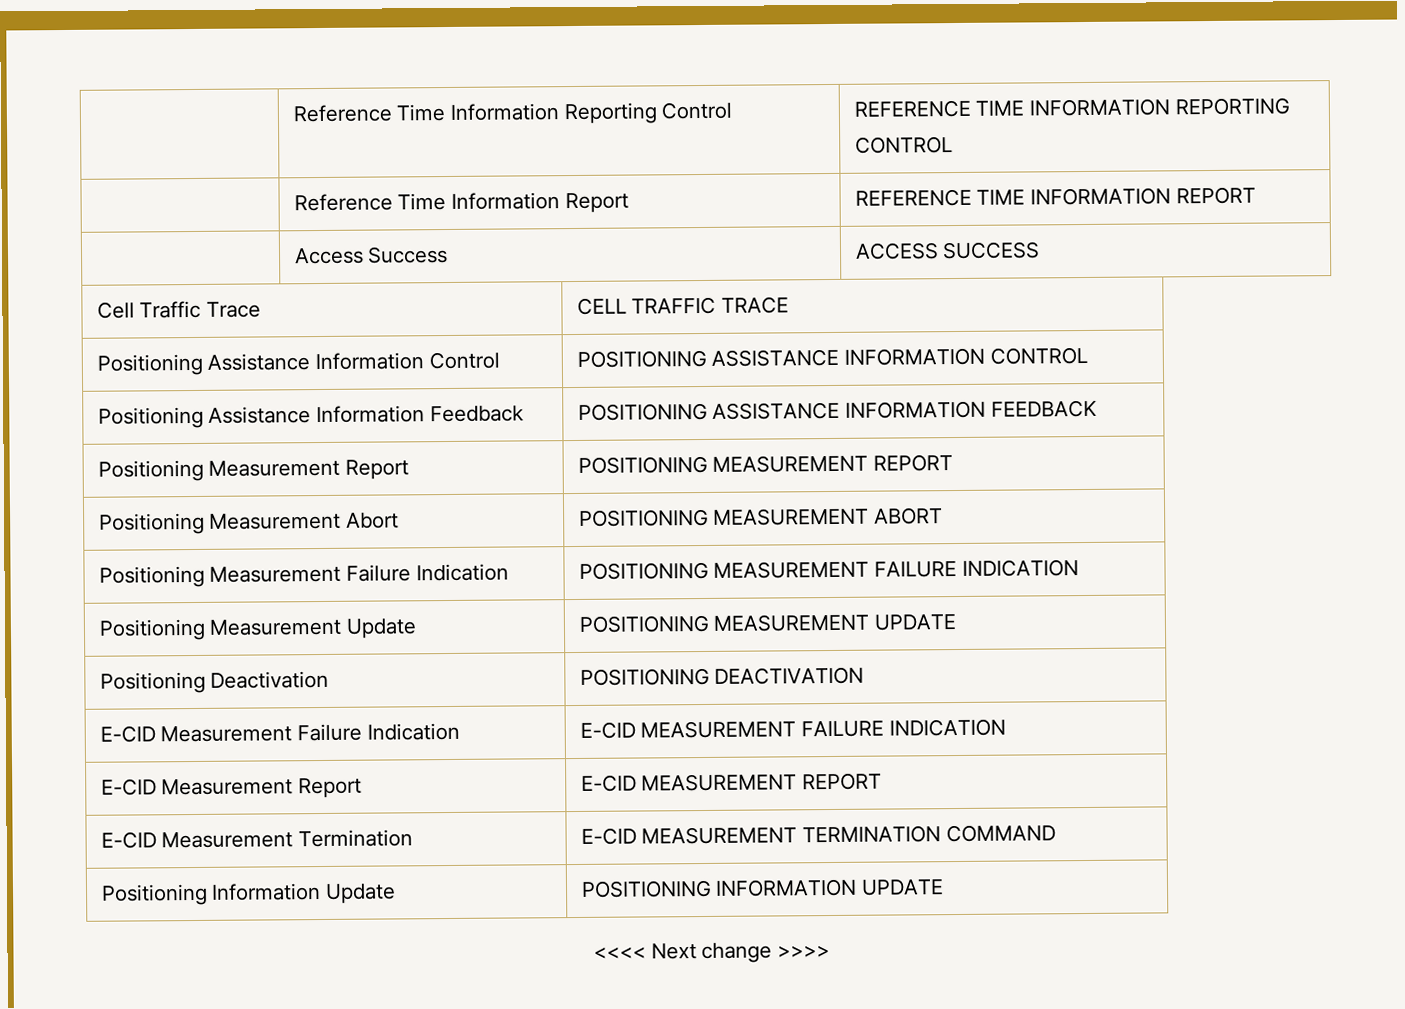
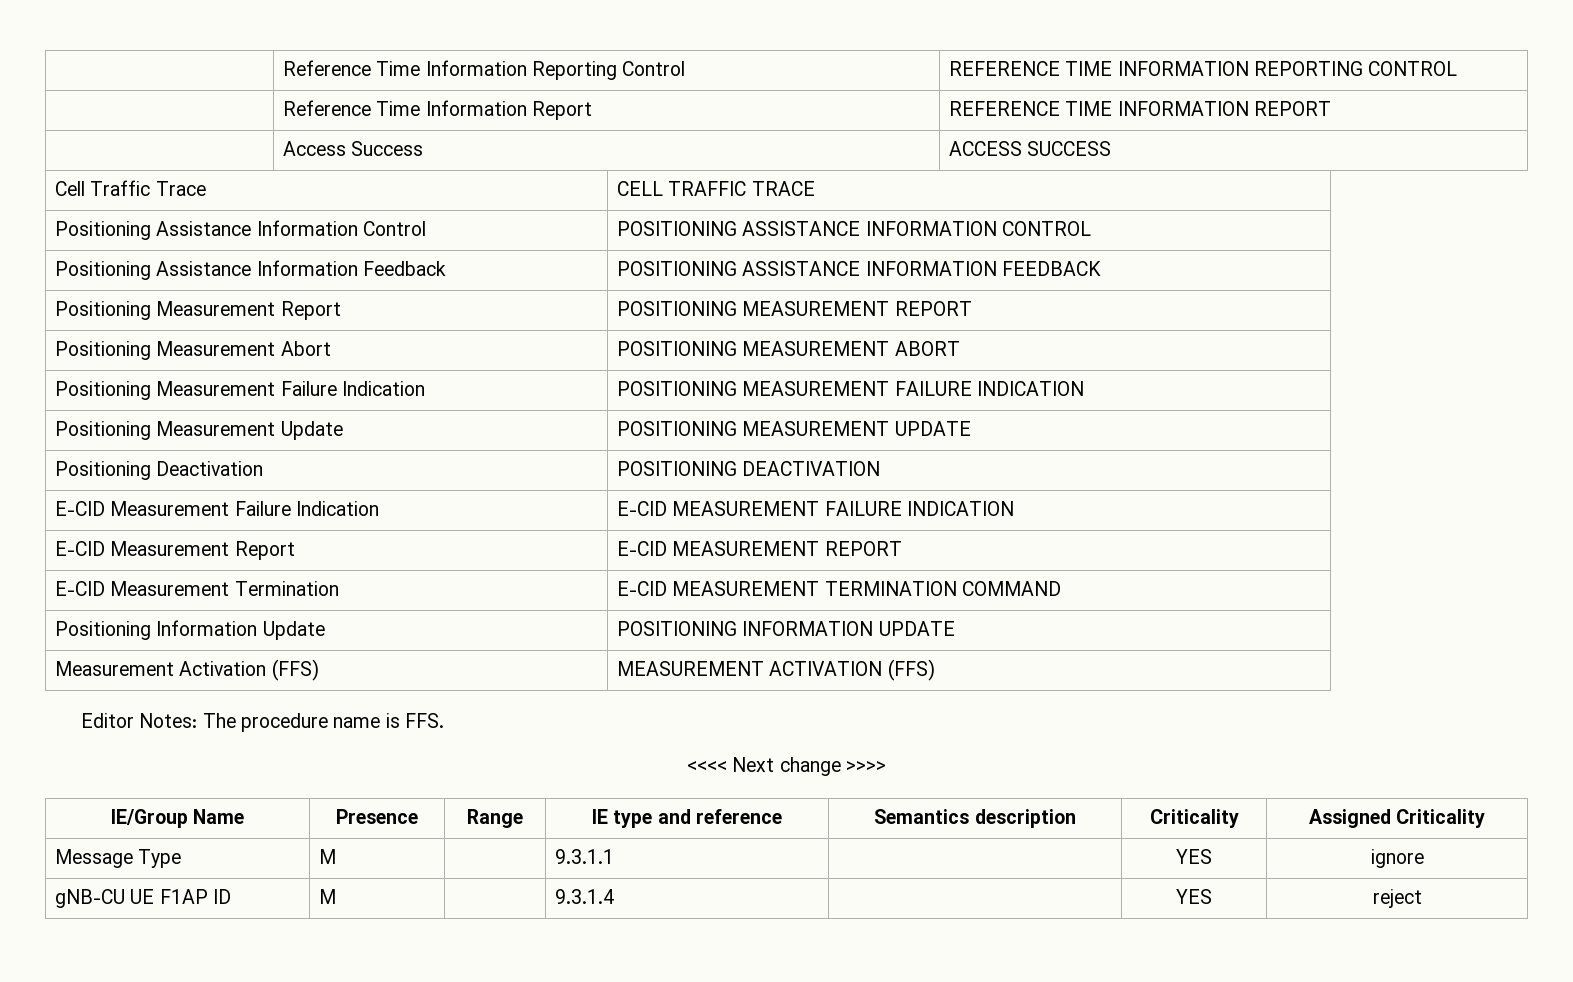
+ Measurement Activation (FFS) | MEASUREMENT ACTIVATION (FFS)
+ Editor Notes: The procedure name is FFS.
  <<<< Next change >>>>
+ IE/Group Name | Presence | Range | IE type and reference | Semantics description | Criticality | Assigned Criticality
+ Message Type | M | | 9.3.1.1 | | YES | ignore
+ gNB-CU UE F1AP ID | M | | 9.3.1.4 | | YES | reject

